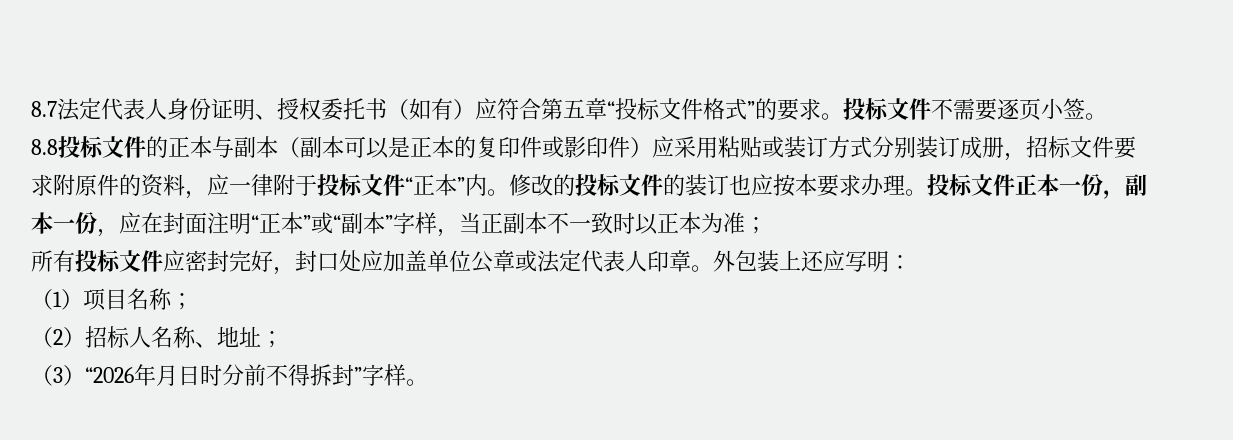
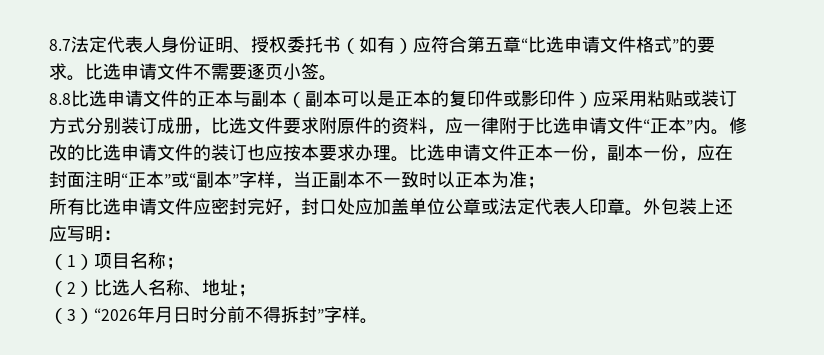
- 8.7法定代表人身份证明、授权委托书（如有）应符合第五章“投标文件格式”的要求。
+ 8.7法定代表人身份证明、授权委托书（如有）应符合第五章“比选申请文件格式”的要求。
- 投标文件不需要逐页小签。
+ 比选申请文件不需要逐页小签。
- 8.8投标文件的正本与副本（副本可以是正本的复印件或影印件）应采用粘贴或装订方式分别装订成册，招标文件要求附原件的资料，应一律附于投标文件“正本”内。
+ 8.8比选申请文件的正本与副本（副本可以是正本的复印件或影印件）应采用粘贴或装订方式分别装订成册，比选文件要求附原件的资料，应一律附于比选申请文件“正本”内。
- 修改的投标文件的装订也应按本要求办理。
+ 修改的比选申请文件的装订也应按本要求办理。
- 投标文件正本一份，副本一份，应在封面注明“正本”或“副本”字样，当正副本不一致时以正本为准；
+ 比选申请文件正本一份，副本一份，应在封面注明“正本”或“副本”字样，当正副本不一致时以正本为准；
- 所有投标文件应密封完好，封口处应加盖单位公章或法定代表人印章。
+ 所有比选申请文件应密封完好，封口处应加盖单位公章或法定代表人印章。
- （2）招标人名称、地址；
+ （2）比选人名称、地址；

